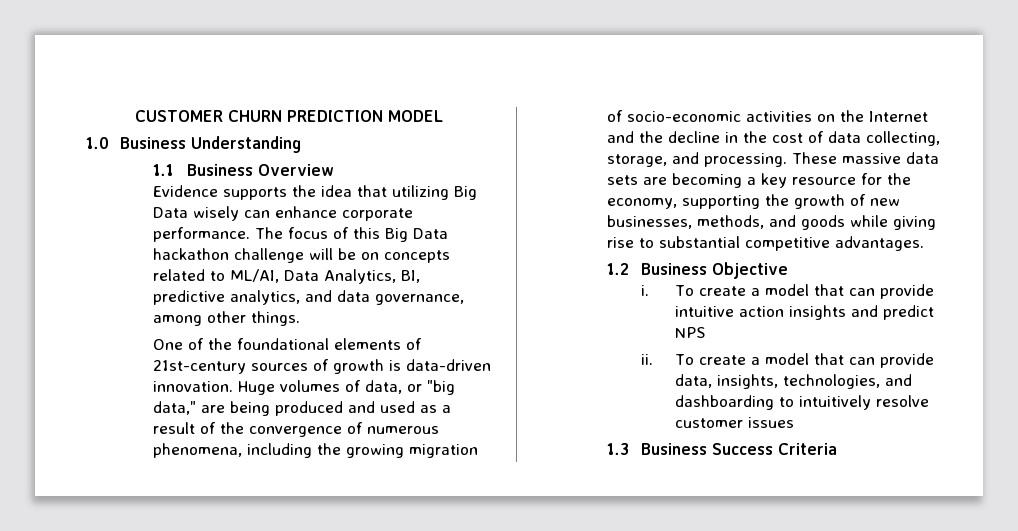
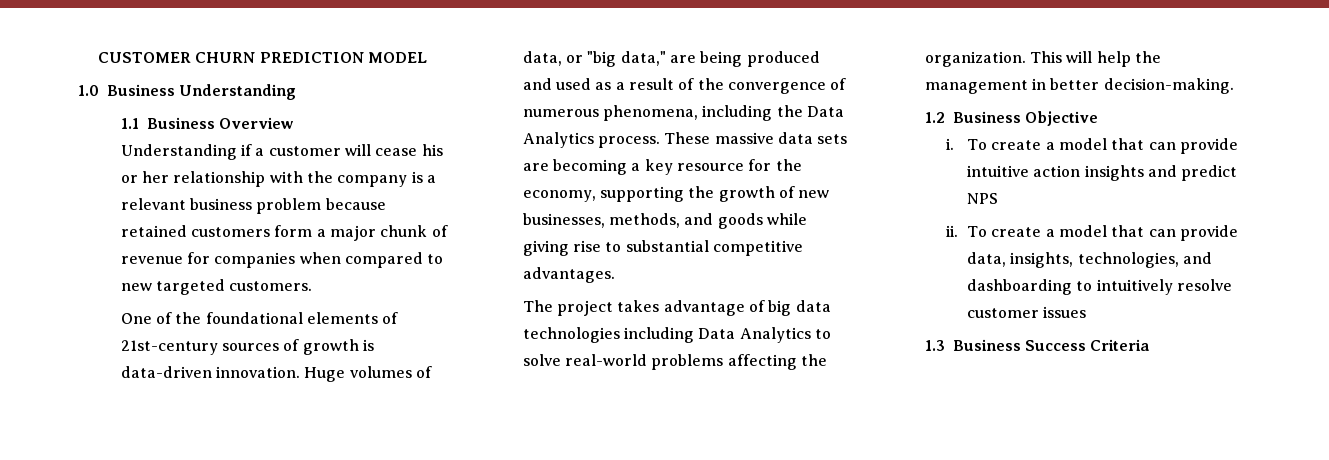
- Evidence supports the idea that utilizing Big Data wisely can enhance corporate performance. The focus of this Big Data hackathon challenge will be on concepts related to ML/AI, Data Analytics, BI, predictive analytics, and data governance, among other things.
+ Understanding if a customer will cease his or her relationship with the company is a relevant business problem because retained customers form a major chunk of revenue for companies when compared to new targeted customers.
- Huge volumes of data, or "big data," are being produced and used as a result of the convergence of numerous phenomena, including the growing migration of socio-economic activities on the Internet and the decline in the cost of data collecting, storage, and processing.
+ Huge volumes of data, or "big data," are being produced and used as a result of the convergence of numerous phenomena, including the Data Analytics process.
+ The project takes advantage of big data technologies including Data Analytics to solve real-world problems affecting the organization. This will help the management in better decision-making.

